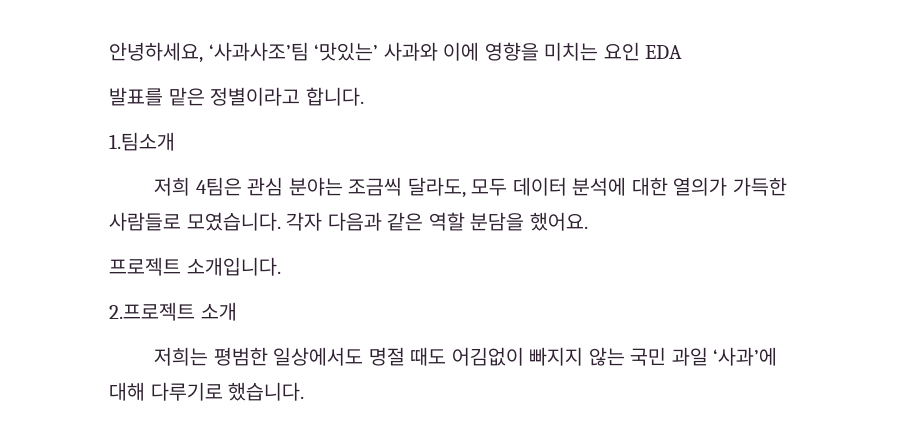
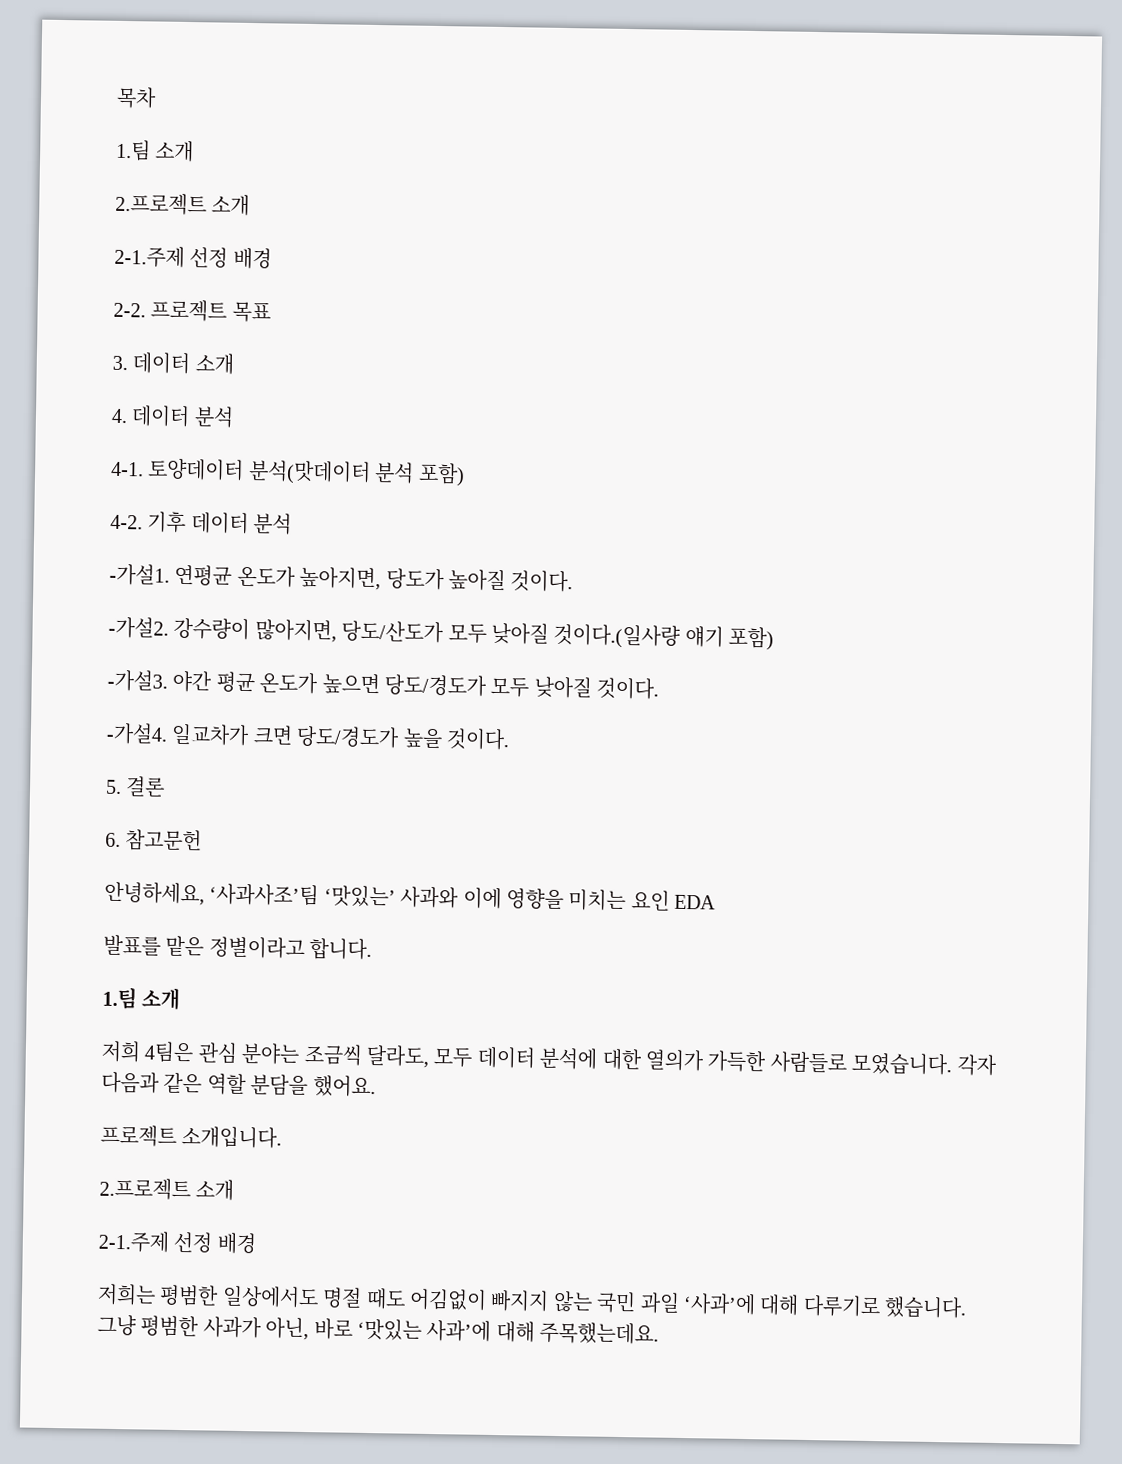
+ 목차
+ 1.팀 소개
+ 2.프로젝트 소개
+ 2-1.주제 선정 배경
+ 2-2. 프로젝트 목표
+ 3. 데이터 소개
+ 4. 데이터 분석
+ 4-1. 토양데이터 분석(맛데이터 분석 포함)
+ 4-2. 기후 데이터 분석
+ -가설1. 연평균 온도가 높아지면, 당도가 높아질 것이다.
+ -가설2. 강수량이 많아지면, 당도/산도가 모두 낮아질 것이다.(일사량 얘기 포함)
+ -가설3. 야간 평균 온도가 높으면 당도/경도가 모두 낮아질 것이다.
+ -가설4. 일교차가 크면 당도/경도가 높을 것이다.
+ 5. 결론
+ 6. 참고문헌
  발표를 맡은 정별이라고 합니다.
- 1.팀소개
+ 1.팀 소개
  프로젝트 소개입니다.
  2.프로젝트 소개
+ 2-1.주제 선정 배경
+ 그냥 평범한 사과가 아닌, 바로 ‘맛있는 사과’에 대해 주목했는데요.

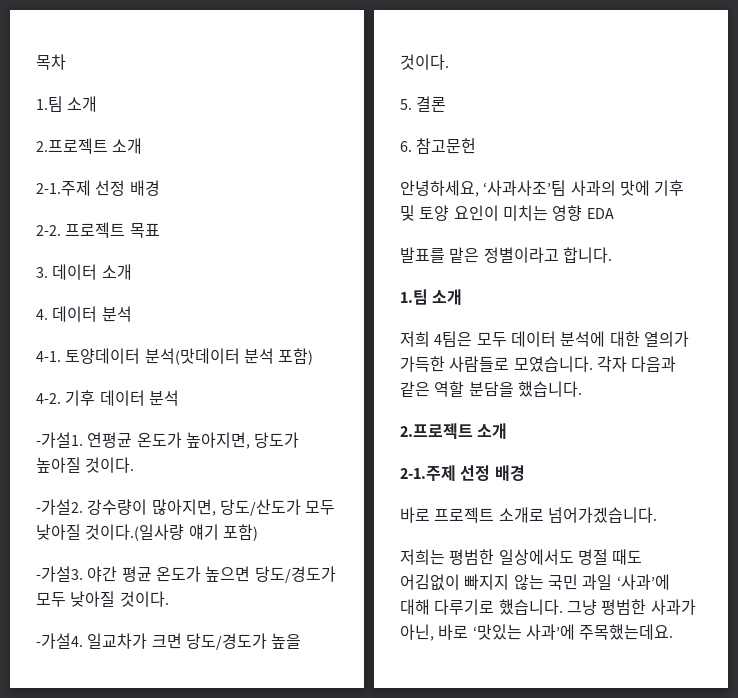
- 안녕하세요, ‘사과사조’팀 ‘맛있는’ 사과와 이에 영향을 미치는 요인 EDA
+ 안녕하세요, ‘사과사조’팀 사과의 맛에 기후 및 토양 요인이 미치는 영향 EDA
- 저희 4팀은 관심 분야는 조금씩 달라도, 모두 데이터 분석에 대한 열의가 가득한 사람들로 모였습니다.
+ 저희 4팀은 모두 데이터 분석에 대한 열의가 가득한 사람들로 모였습니다.
- 각자 다음과 같은 역할 분담을 했어요.
- 프로젝트 소개입니다.
+ 각자 다음과 같은 역할 분담을 했습니다.
  2.프로젝트 소개
  2-1.주제 선정 배경
+ 바로 프로젝트 소개로 넘어가겠습니다.
- 그냥 평범한 사과가 아닌, 바로 ‘맛있는 사과’에 대해 주목했는데요.
+ 그냥 평범한 사과가 아닌, 바로 ‘맛있는 사과’에 주목했는데요.

